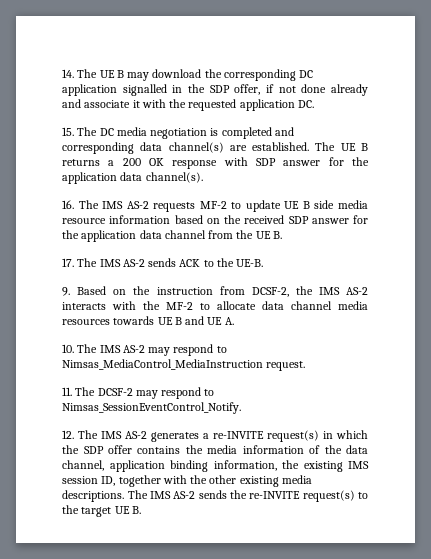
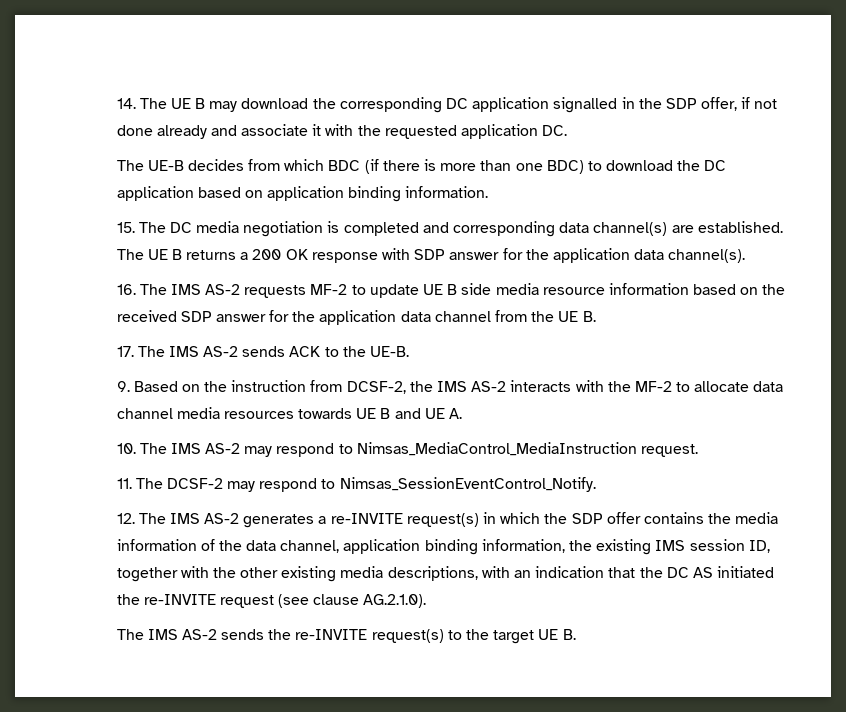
+ The UE-B decides from which BDC (if there is more than one BDC) to download the DC application based on application binding information.
- 12. The IMS AS-2 generates a re-INVITE request(s) in which the SDP offer contains the media information of the data channel, application binding information, the existing IMS session ID, together with the other existing media descriptions. The IMS AS-2 sends the re-INVITE request(s) to the target UE B.
+ 12. The IMS AS-2 generates a re-INVITE request(s) in which the SDP offer contains the media information of the data channel, application binding information, the existing IMS session ID, together with the other existing media descriptions, with an indication that the DC AS initiated the re-INVITE request (see clause AG.2.1.0).
+ The IMS AS-2 sends the re-INVITE request(s) to the target UE B.

